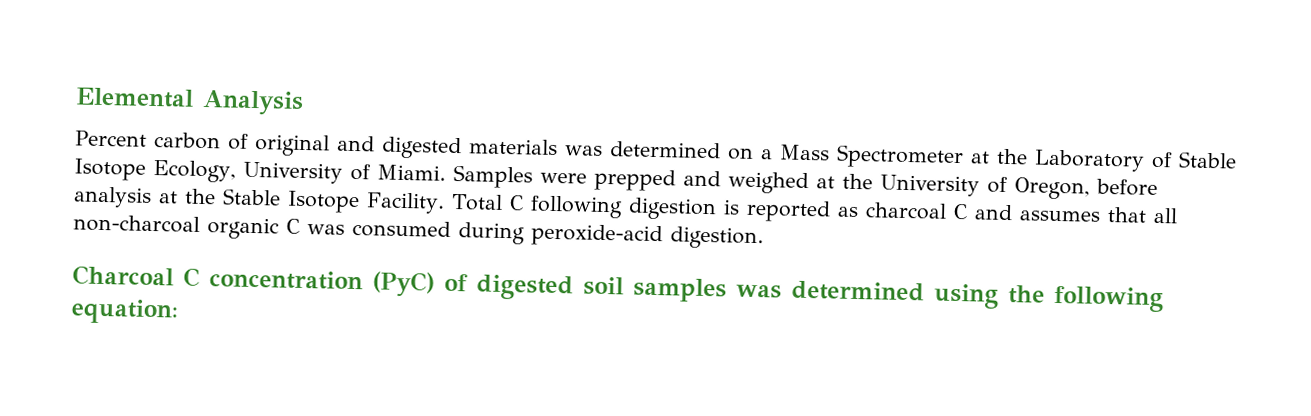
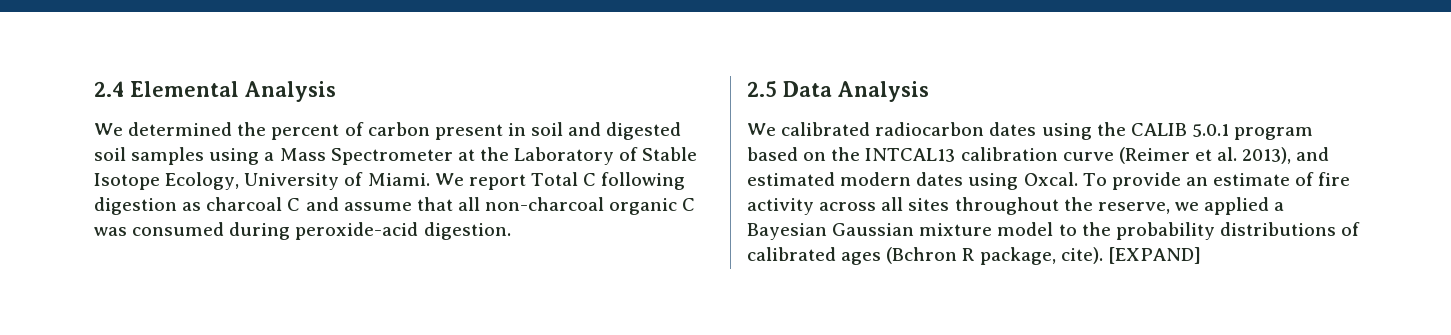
- Elemental Analysis
+ 2.4 Elemental Analysis
- Percent carbon of original and digested materials was determined on a Mass Spectrometer at the Laboratory of Stable Isotope Ecology, University of Miami.
+ We determined the percent of carbon present in soil and digested soil samples using a Mass Spectrometer at the Laboratory of Stable Isotope Ecology, University of Miami.
- Samples were prepped and weighed at the University of Oregon, before analysis at the Stable Isotope Facility. Total C following digestion is reported as charcoal C and assumes that all non-charcoal organic C was consumed during peroxide-acid digestion.
+ We report Total C following digestion as charcoal C and assume that all non-charcoal organic C was consumed during peroxide-acid digestion.
- Charcoal C concentration (PyC) of digested soil samples was determined using the following equation:
+ 2.5 Data Analysis
+ We calibrated radiocarbon dates using the CALIB 5.0.1 program based on the INTCAL13 calibration curve (Reimer et al. 2013), and estimated modern dates using Oxcal. To provide an estimate of fire activity across all sites throughout the reserve, we applied a Bayesian Gaussian mixture model to the probability distributions of calibrated ages (Bchron R package, cite). [EXPAND]

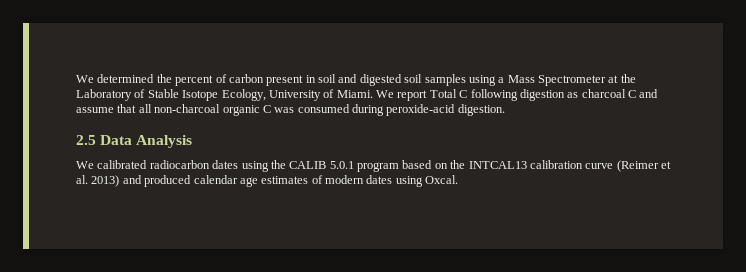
- 2.4 Elemental Analysis
- We calibrated radiocarbon dates using the CALIB 5.0.1 program based on the INTCAL13 calibration curve (Reimer et al. 2013), and estimated modern dates using Oxcal. To provide an estimate of fire activity across all sites throughout the reserve, we applied a Bayesian Gaussian mixture model to the probability distributions of calibrated ages (Bchron R package, cite). [EXPAND]
+ We calibrated radiocarbon dates using the CALIB 5.0.1 program based on the INTCAL13 calibration curve (Reimer et al. 2013) and produced calendar age estimates of modern dates using Oxcal.

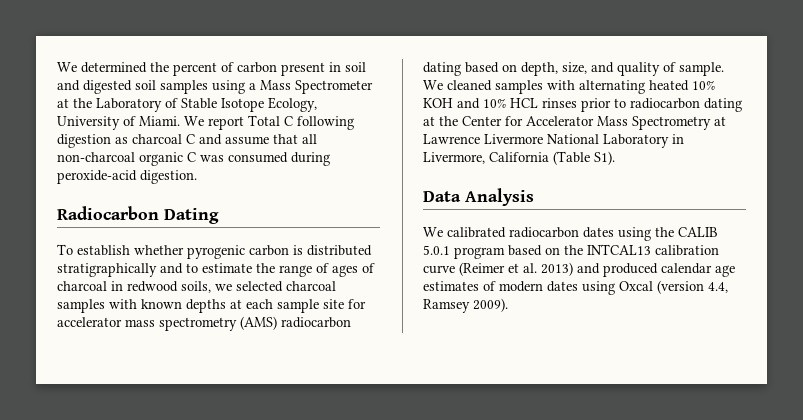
- 2.5 Data Analysis
+ Radiocarbon Dating
+ To establish whether pyrogenic carbon is distributed stratigraphically and to estimate the range of ages of charcoal in redwood soils, we selected charcoal samples with known depths at each sample site for accelerator mass spectrometry (AMS) radiocarbon dating based on depth, size, and quality of sample. We cleaned samples with alternating heated 10% KOH and 10% HCL rinses prior to radiocarbon dating at the Center for Accelerator Mass Spectrometry at Lawrence Livermore National Laboratory in Livermore, California (Table S1).
+ Data Analysis
- We calibrated radiocarbon dates using the CALIB 5.0.1 program based on the INTCAL13 calibration curve (Reimer et al. 2013) and produced calendar age estimates of modern dates using Oxcal.
+ We calibrated radiocarbon dates using the CALIB 5.0.1 program based on the INTCAL13 calibration curve (Reimer et al. 2013) and produced calendar age estimates of modern dates using Oxcal (version 4.4, Ramsey 2009).

